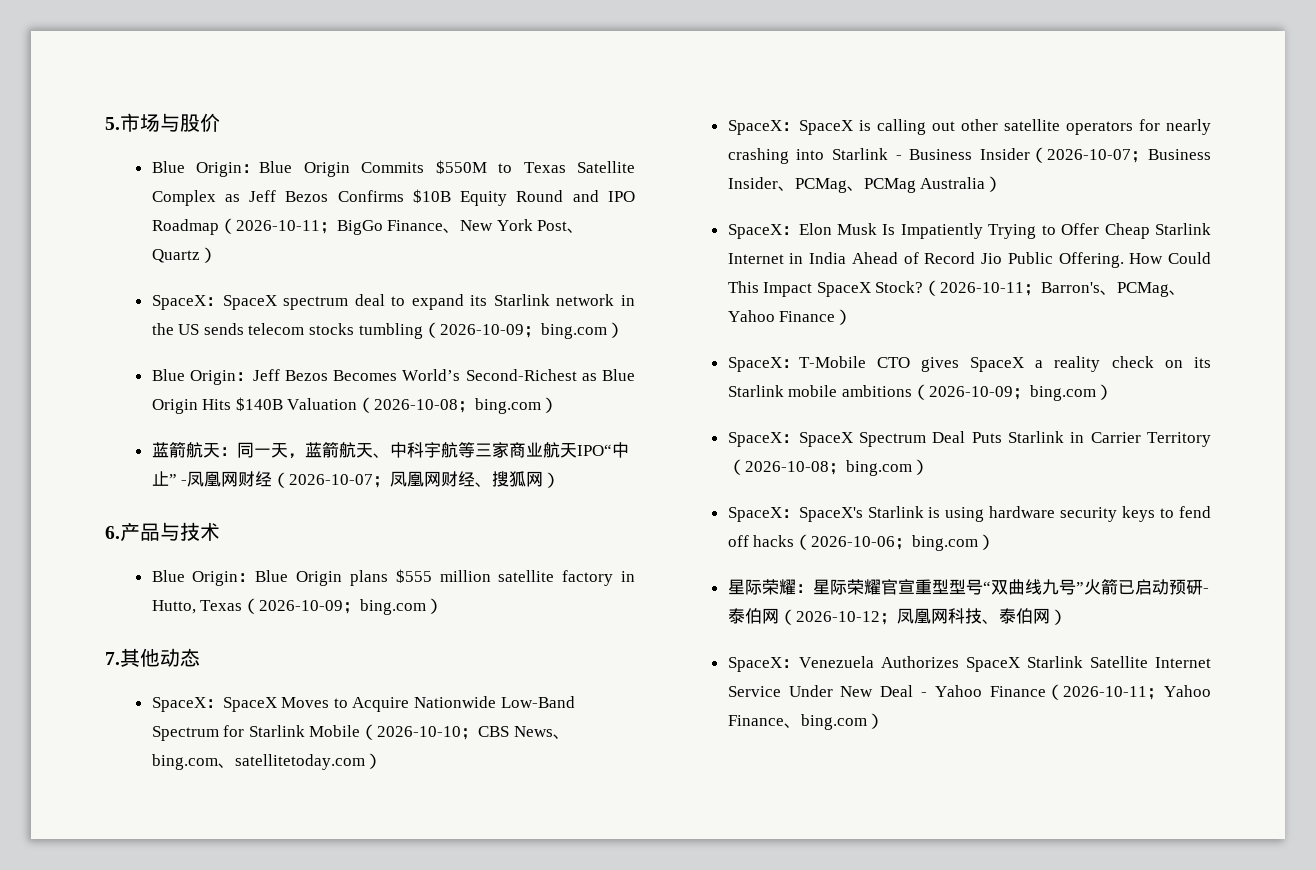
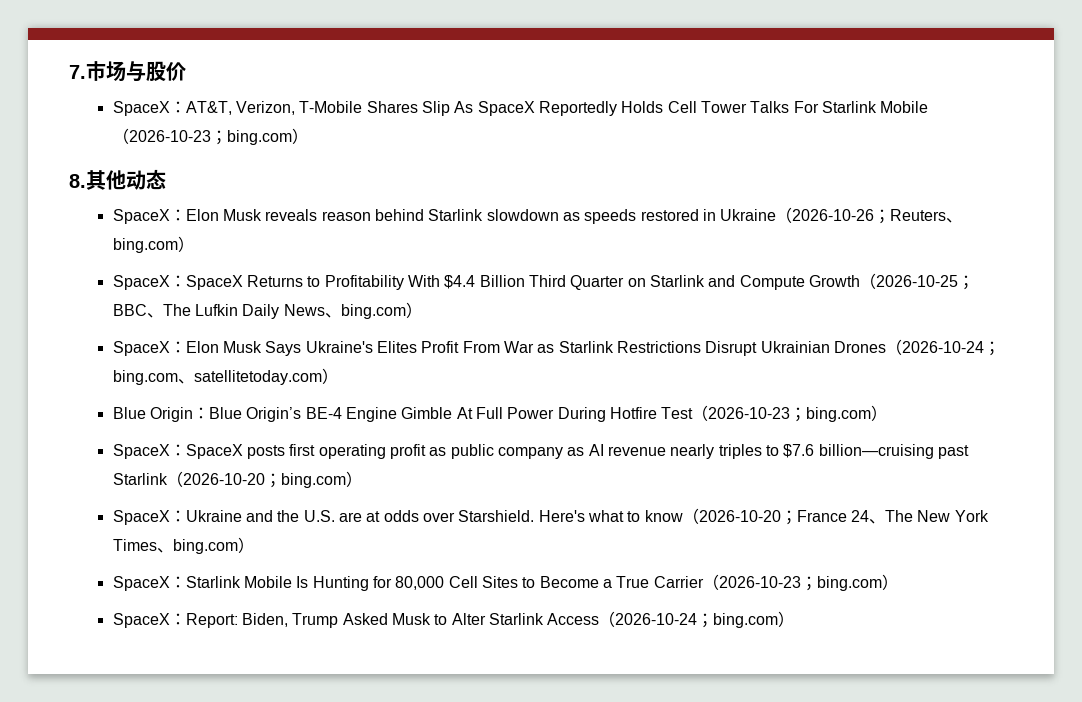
- 5.市场与股价
+ 7.市场与股价
- Blue Origin：Blue Origin Commits $550M to Texas Satellite Complex as Jeff Bezos Confirms $10B Equity Round and IPO Roadmap（2026-10-11；BigGo Finance、New York Post、Quartz）
- SpaceX：SpaceX spectrum deal to expand its Starlink network in the US sends telecom stocks tumbling（2026-10-09；bing.com）
- Blue Origin：Jeff Bezos Becomes World’s Second-Richest as Blue Origin Hits $140B Valuation（2026-10-08；bing.com）
- 蓝箭航天：同一天，蓝箭航天、中科宇航等三家商业航天IPO“中止” -凤凰网财经（2026-10-07；凤凰网财经、搜狐网）
- 6.产品与技术
- Blue Origin：Blue Origin plans $555 million satellite factory in Hutto, Texas（2026-10-09；bing.com）
- 7.其他动态
- SpaceX：SpaceX Moves to Acquire Nationwide Low-Band Spectrum for Starlink Mobile（2026-10-10；CBS News、bing.com、satellitetoday.com）
- SpaceX：SpaceX is calling out other satellite operators for nearly crashing into Starlink - Business Insider（2026-10-07；Business Insider、PCMag、PCMag Australia）
- SpaceX：Elon Musk Is Impatiently Trying to Offer Cheap Starlink Internet in India Ahead of Record Jio Public Offering. How Could This Impact SpaceX Stock?（2026-10-11；Barron's、PCMag、Yahoo Finance）
- SpaceX：T-Mobile CTO gives SpaceX a reality check on its Starlink mobile ambitions（2026-10-09；bing.com）
+ SpaceX：AT&T, Verizon, T-Mobile Shares Slip As SpaceX Reportedly Holds Cell Tower Talks For Starlink Mobile（2026-10-23；bing.com）
+ 8.其他动态
+ SpaceX：Elon Musk reveals reason behind Starlink slowdown as speeds restored in Ukraine（2026-10-26；Reuters、bing.com）
+ SpaceX：SpaceX Returns to Profitability With $4.4 Billion Third Quarter on Starlink and Compute Growth（2026-10-25；BBC、The Lufkin Daily News、bing.com）
+ SpaceX：Elon Musk Says Ukraine's Elites Profit From War as Starlink Restrictions Disrupt Ukrainian Drones（2026-10-24；bing.com、satellitetoday.com）
+ Blue Origin：Blue Origin’s BE-4 Engine Gimble At Full Power During Hotfire Test（2026-10-23；bing.com）
- SpaceX：SpaceX Spectrum Deal Puts Starlink in Carrier Territory（2026-10-08；bing.com）
- SpaceX：SpaceX's Starlink is using hardware security keys to fend off hacks（2026-10-06；bing.com）
- 星际荣耀：星际荣耀官宣重型型号“双曲线九号”火箭已启动预研-泰伯网（2026-10-12；凤凰网科技、泰伯网）
- SpaceX：Venezuela Authorizes SpaceX Starlink Satellite Internet Service Under New Deal - Yahoo Finance（2026-10-11；Yahoo Finance、bing.com）
+ SpaceX：SpaceX posts first operating profit as public company as AI revenue nearly triples to $7.6 billion—cruising past Starlink（2026-10-20；bing.com）
+ SpaceX：Ukraine and the U.S. are at odds over Starshield. Here's what to know（2026-10-20；France 24、The New York Times、bing.com）
+ SpaceX：Starlink Mobile Is Hunting for 80,000 Cell Sites to Become a True Carrier（2026-10-23；bing.com）
+ SpaceX：Report: Biden, Trump Asked Musk to Alter Starlink Access（2026-10-24；bing.com）

